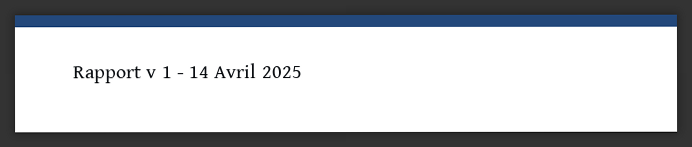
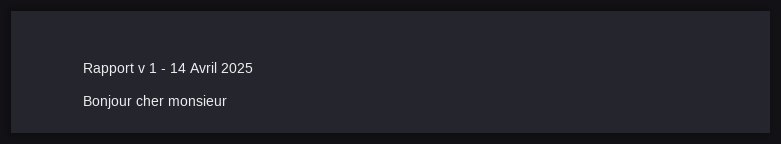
+ Bonjour cher monsieur

